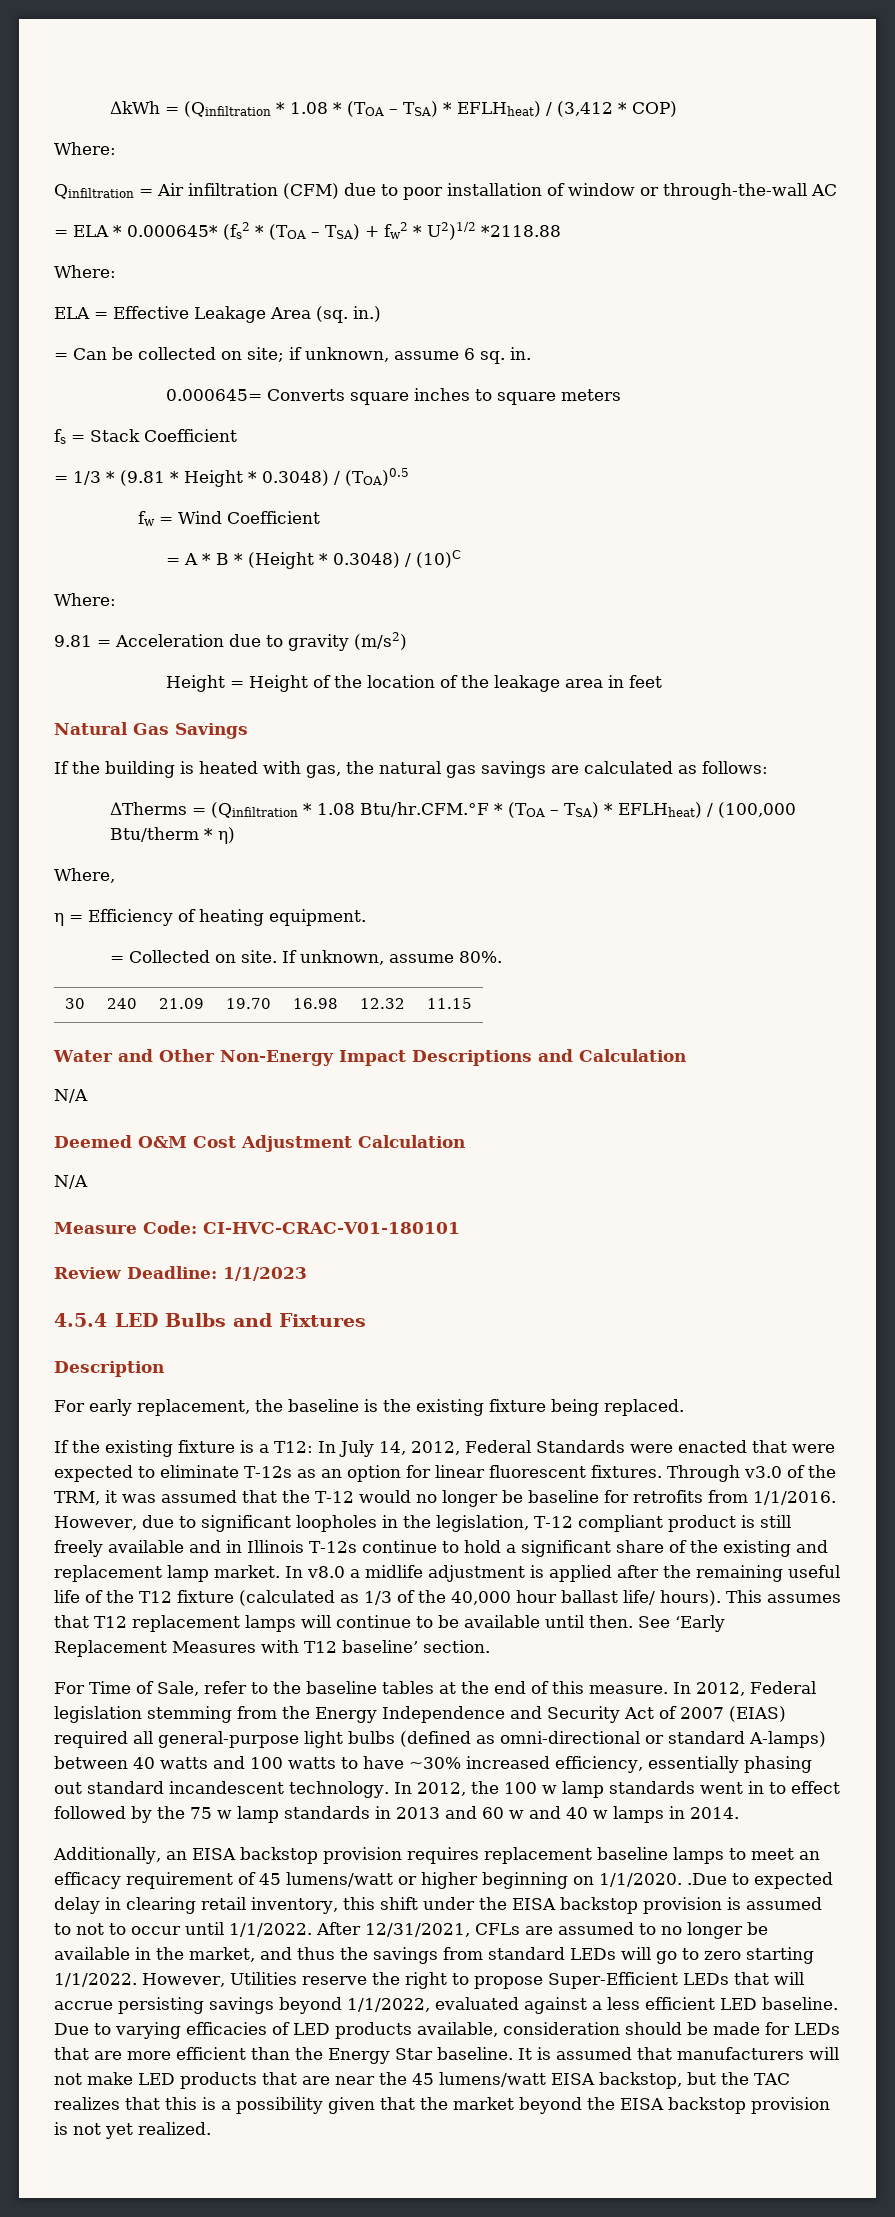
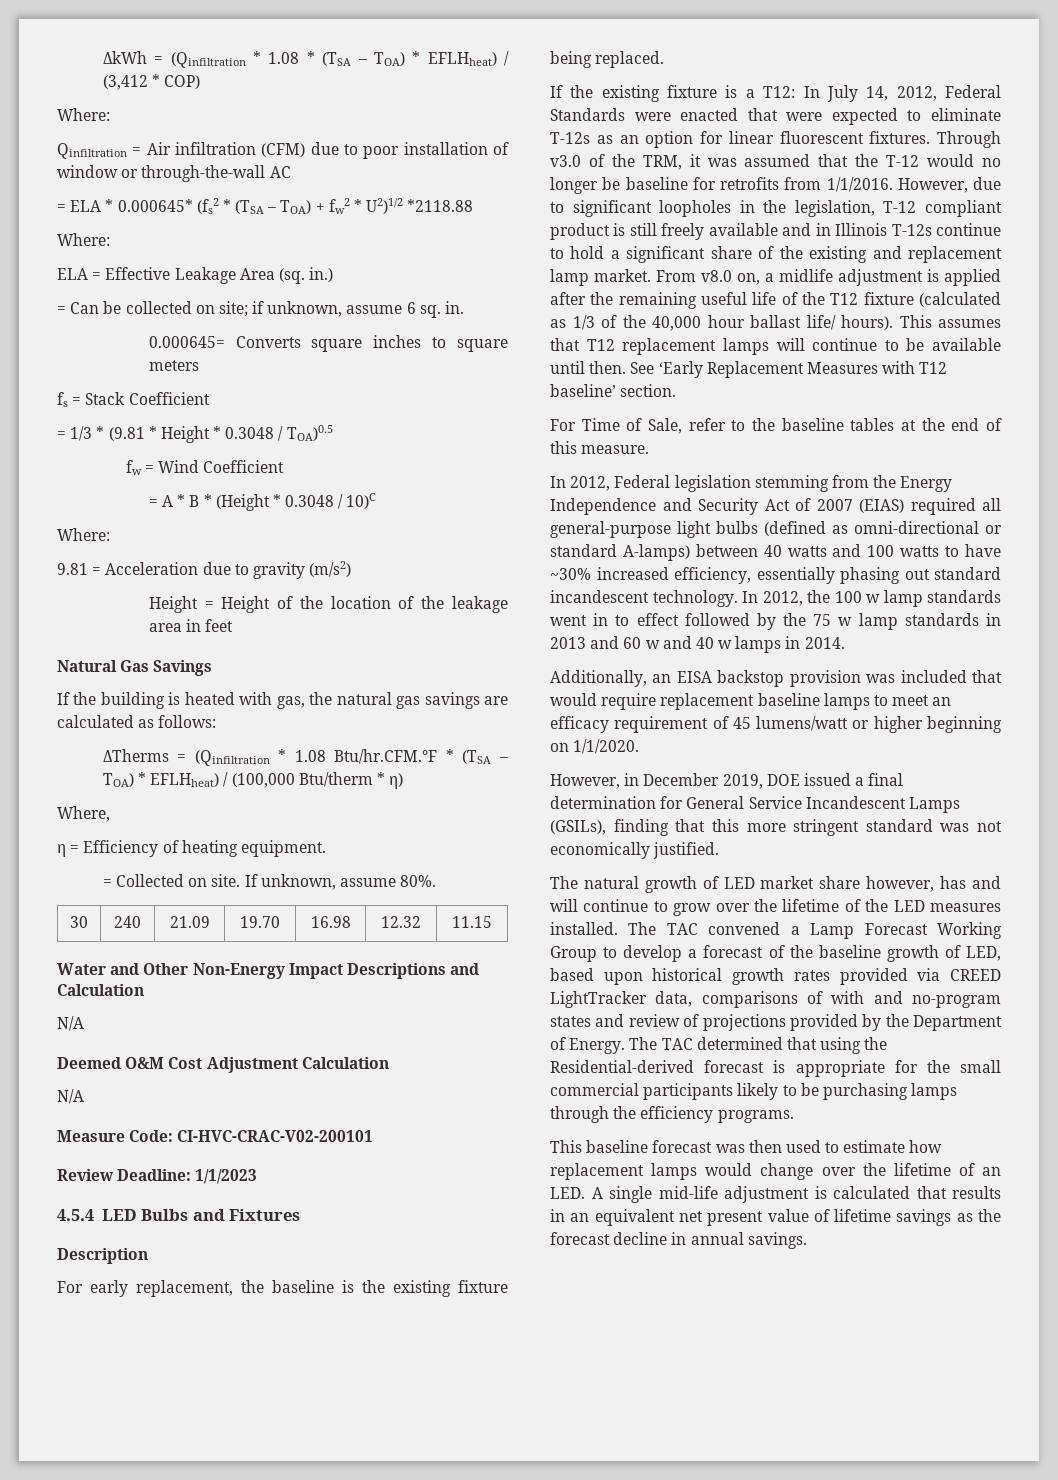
- ΔkWh = (Qinfiltration * 1.08 * (TOA – TSA) * EFLHheat) / (3,412 * COP)
+ ΔkWh = (Qinfiltration * 1.08 * (TSA – TOA) * EFLHheat) / (3,412 * COP)
- = ELA * 0.000645* (fs2 * (TOA – TSA) + fw2 * U2)1/2 *2118.88
+ = ELA * 0.000645* (fs2 * (TSA – TOA) + fw2 * U2)1/2 *2118.88
- = 1/3 * (9.81 * Height * 0.3048) / (TOA)0.5
+ = 1/3 * (9.81 * Height * 0.3048 / TOA)0.5
- = A * B * (Height * 0.3048) / (10)C
+ = A * B * (Height * 0.3048 / 10)C
- ΔTherms = (Qinfiltration * 1.08 Btu/hr.CFM.°F * (TOA – TSA) * EFLHheat) / (100,000 Btu/therm * η)
+ ΔTherms = (Qinfiltration * 1.08 Btu/hr.CFM.°F * (TSA – TOA) * EFLHheat) / (100,000 Btu/therm * η)
- Measure Code: CI-HVC-CRAC-V01-180101
+ Measure Code: CI-HVC-CRAC-V02-200101
- In v8.0 a midlife adjustment is applied after the remaining useful life of the T12 fixture (calculated as 1/3 of the 40,000 hour ballast life/ hours).
+ From v8.0 on, a midlife adjustment is applied after the remaining useful life of the T12 fixture (calculated as 1/3 of the 40,000 hour ballast life/ hours).
- For Time of Sale, refer to the baseline tables at the end of this measure. In 2012, Federal legislation stemming from the Energy Independence and Security Act of 2007 (EIAS) required all general-purpose light bulbs (defined as omni-directional or standard A-lamps) between 40 watts and 100 watts to have ~30% increased efficiency, essentially phasing out standard incandescent technology.
+ For Time of Sale, refer to the baseline tables at the end of this measure.
+ In 2012, Federal legislation stemming from the Energy Independence and Security Act of 2007 (EIAS) required all general-purpose light bulbs (defined as omni-directional or standard A-lamps) between 40 watts and 100 watts to have ~30% increased efficiency, essentially phasing out standard incandescent technology.
- Additionally, an EISA backstop provision requires replacement baseline lamps to meet an efficacy requirement of 45 lumens/watt or higher beginning on 1/1/2020. .Due to expected delay in clearing retail inventory, this shift under the EISA backstop provision is assumed to not to occur until 1/1/2022. After 12/31/2021, CFLs are assumed to no longer be available in the market, and thus the savings from standard LEDs will go to zero starting 1/1/2022. However, Utilities reserve the right to propose Super-Efficient LEDs that will accrue persisting savings beyond 1/1/2022, evaluated against a less efficient LED baseline. Due to varying efficacies of LED products available, consideration should be made for LEDs that are more efficient than the Energy Star baseline. It is assumed that manufacturers will not make LED products that are near the 45 lumens/watt EISA backstop, but the TAC realizes that this is a possibility given that the market beyond the EISA backstop provision is not yet realized.
+ Additionally, an EISA backstop provision was included that would require replacement baseline lamps to meet an efficacy requirement of 45 lumens/watt or higher beginning on 1/1/2020.
+ However, in December 2019, DOE issued a final determination for General Service Incandescent Lamps (GSILs), finding that this more stringent standard was not economically justified.
+ The natural growth of LED market share however, has and will continue to grow over the lifetime of the LED measures installed. The TAC convened a Lamp Forecast Working Group to develop a forecast of the baseline growth of LED, based upon historical growth rates provided via CREED LightTracker data, comparisons of with and no-program states and review of projections provided by the Department of Energy. The TAC determined that using the Residential-derived forecast is appropriate for the small commercial participants likely to be purchasing lamps through the efficiency programs.
+ This baseline forecast was then used to estimate how replacement lamps would change over the lifetime of an LED. A single mid-life adjustment is calculated that results in an equivalent net present value of lifetime savings as the forecast decline in annual savings.

